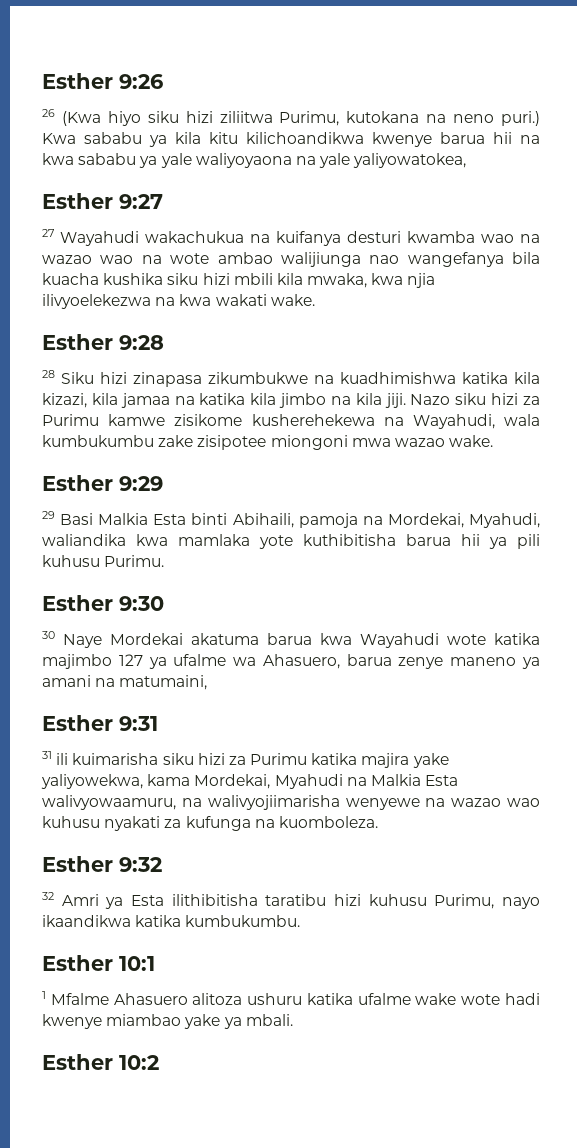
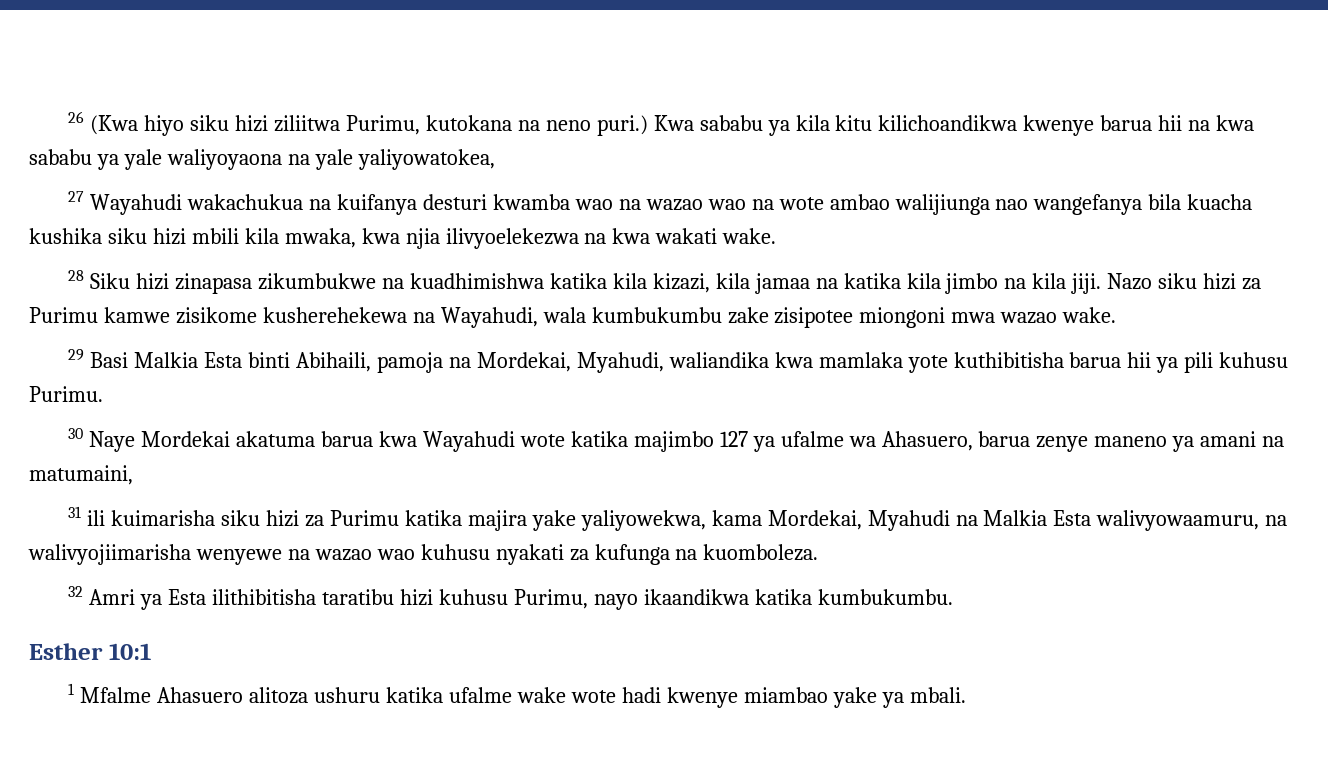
- Esther 9:26
- Esther 9:27
- Esther 9:28
- Esther 9:29
- Esther 9:30
- Esther 9:31
- Esther 9:32
- Esther 10:2

